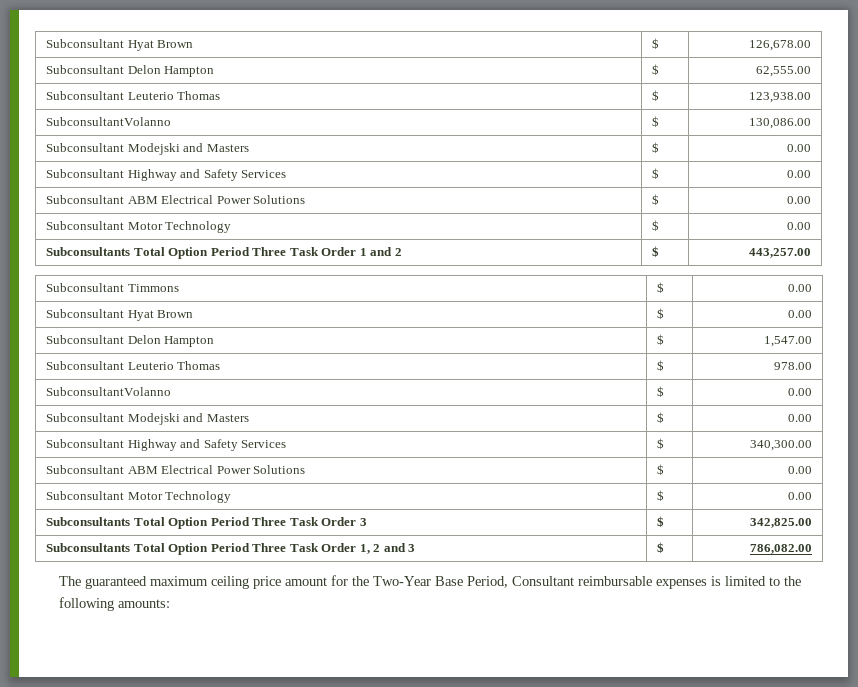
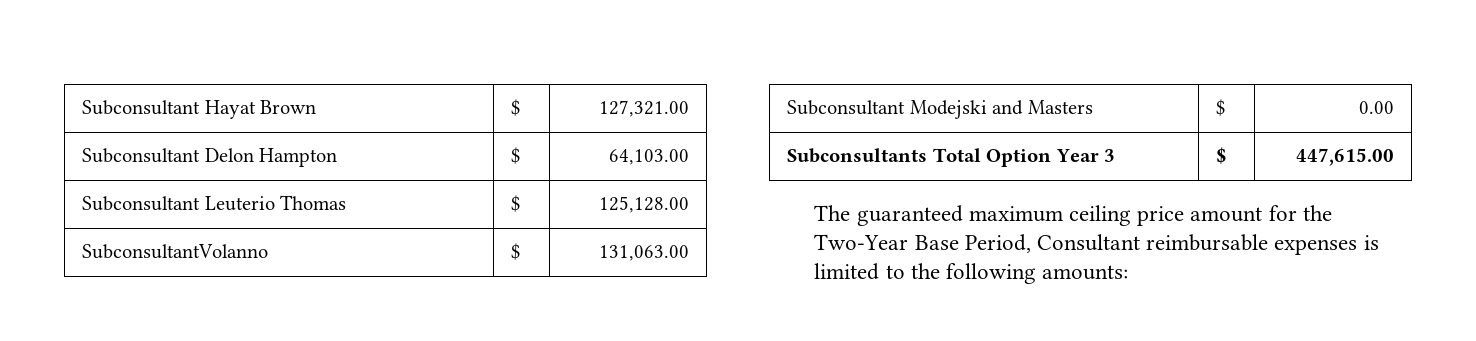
- Subconsultant Hyat Brown | $ | 126,678.00
- Subconsultant Delon Hampton | $ | 62,555.00
- Subconsultant Leuterio Thomas | $ | 123,938.00
- SubconsultantVolanno | $ | 130,086.00
+ Subconsultant Hayat Brown | $ | 127,321.00
+ Subconsultant Delon Hampton | $ | 64,103.00
+ Subconsultant Leuterio Thomas | $ | 125,128.00
+ SubconsultantVolanno | $ | 131,063.00
  Subconsultant Modejski and Masters | $ | 0.00
- Subconsultant Highway and Safety Services | $ | 0.00
- Subconsultant ABM Electrical Power Solutions | $ | 0.00
- Subconsultant Motor Technology | $ | 0.00
- Subconsultants Total Option Period Three Task Order 1 and 2 | $ | 443,257.00
- Subconsultant Timmons | $ | 0.00
- Subconsultant Hyat Brown | $ | 0.00
- Subconsultant Delon Hampton | $ | 1,547.00
- Subconsultant Leuterio Thomas | $ | 978.00
- SubconsultantVolanno | $ | 0.00
- Subconsultant Modejski and Masters | $ | 0.00
- Subconsultant Highway and Safety Services | $ | 340,300.00
- Subconsultant ABM Electrical Power Solutions | $ | 0.00
- Subconsultant Motor Technology | $ | 0.00
- Subconsultants Total Option Period Three Task Order 3 | $ | 342,825.00
- Subconsultants Total Option Period Three Task Order 1, 2 and 3 | $ | 786,082.00
+ Subconsultants Total Option Year 3 | $ | 447,615.00

